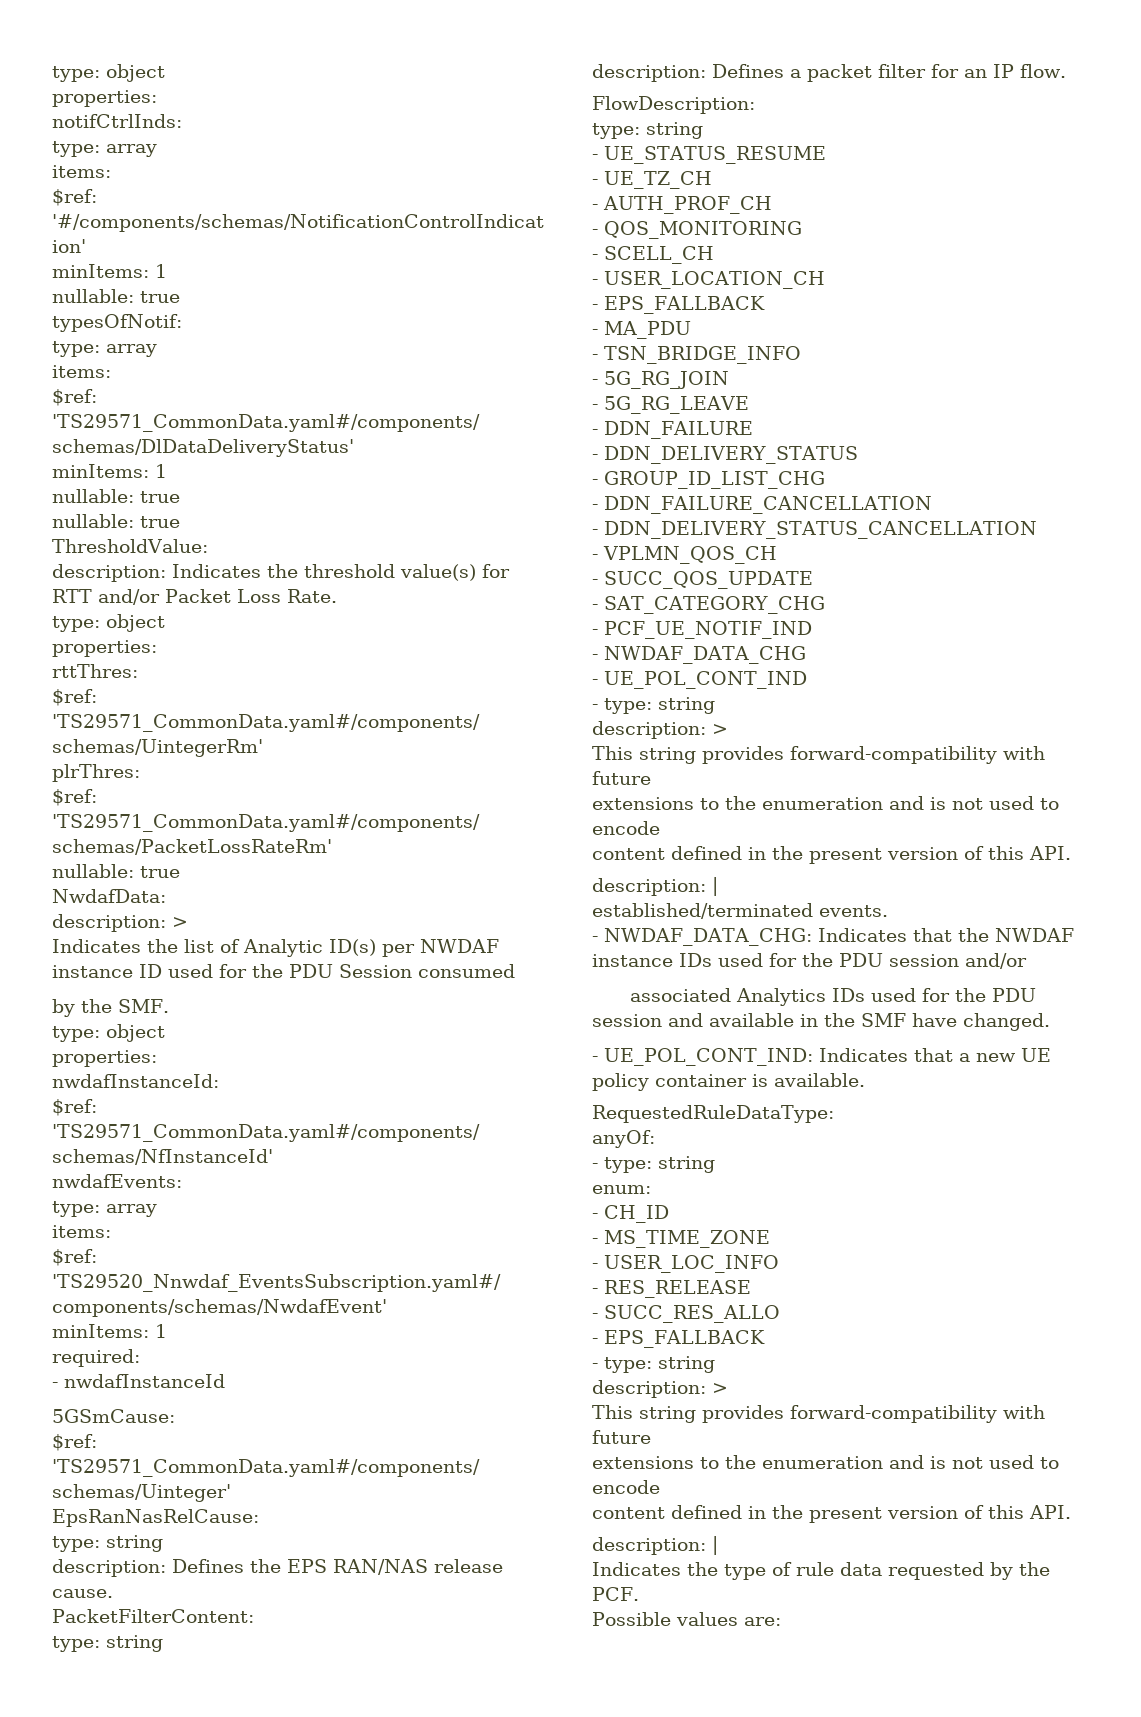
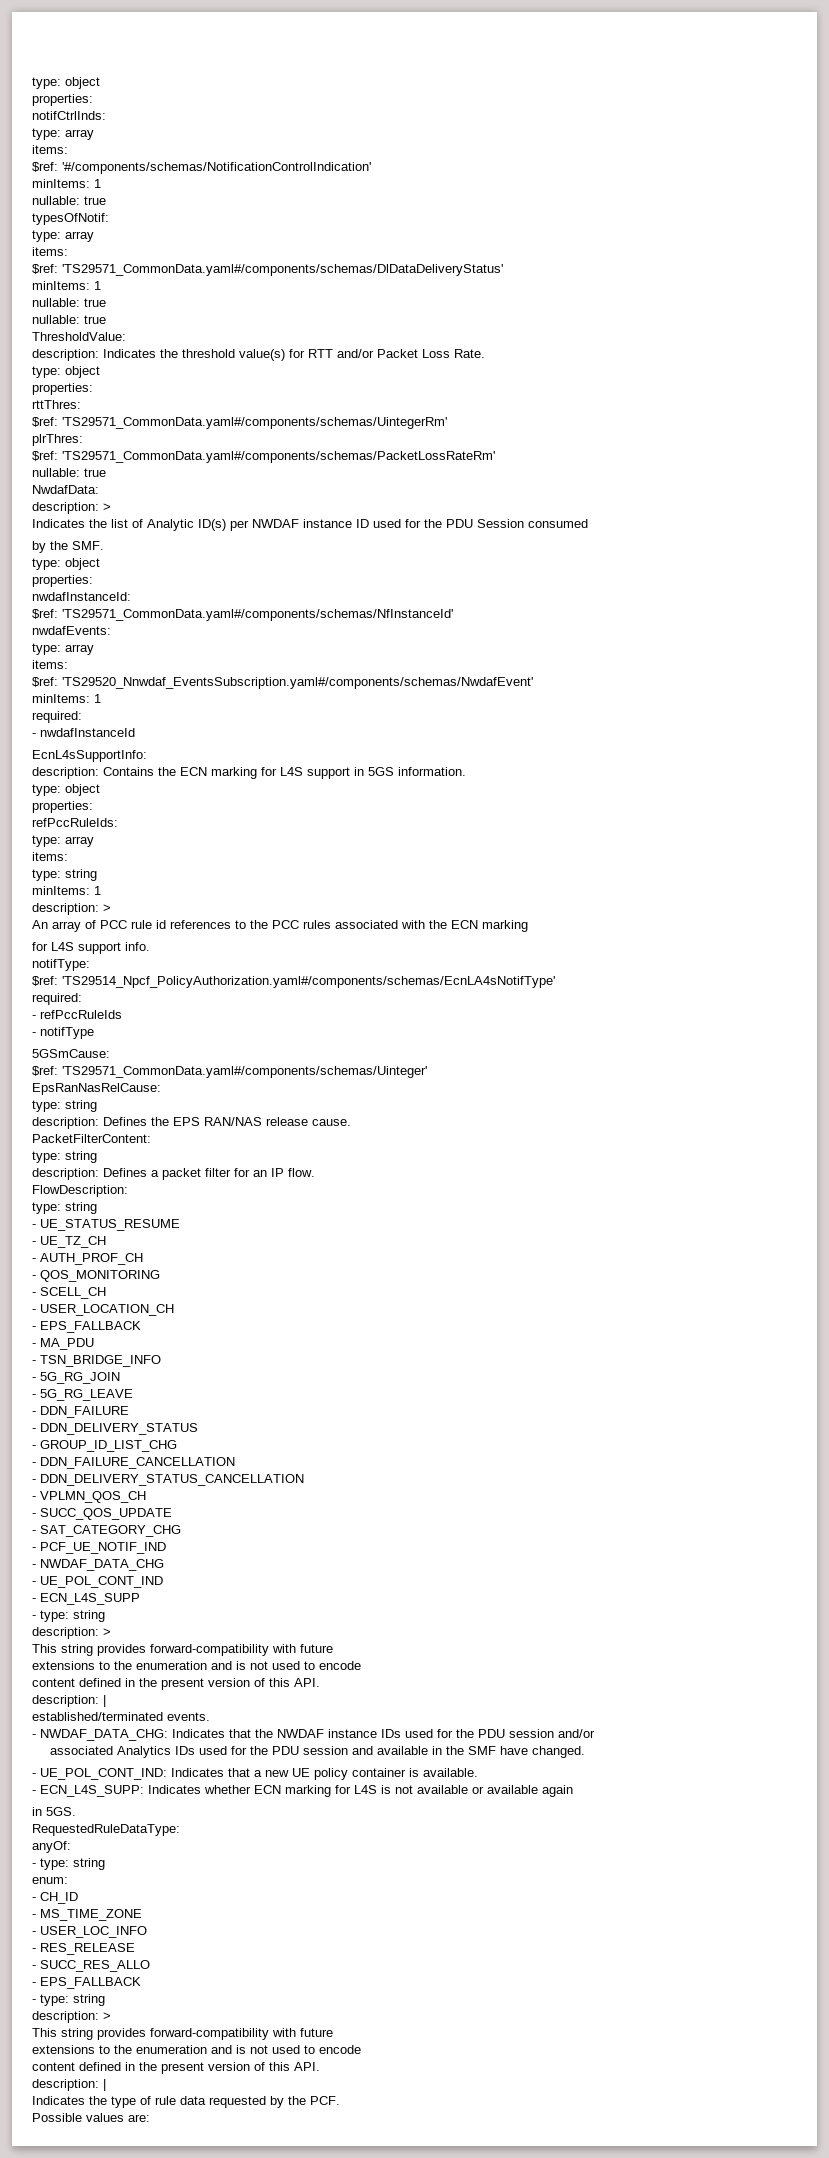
+ EcnL4sSupportInfo:
+ description: Contains the ECN marking for L4S support in 5GS information.
+ type: object
+ properties:
+ refPccRuleIds:
+ type: array
+ items:
+ type: string
+ minItems: 1
+ description: >
+ An array of PCC rule id references to the PCC rules associated with the ECN marking
+ for L4S support info.
+ notifType:
+ $ref: 'TS29514_Npcf_PolicyAuthorization.yaml#/components/schemas/EcnLA4sNotifType'
+ required:
+ - refPccRuleIds
+ - notifType
+ - ECN_L4S_SUPP
+ - ECN_L4S_SUPP: Indicates whether ECN marking for L4S is not available or available again
+ in 5GS.

